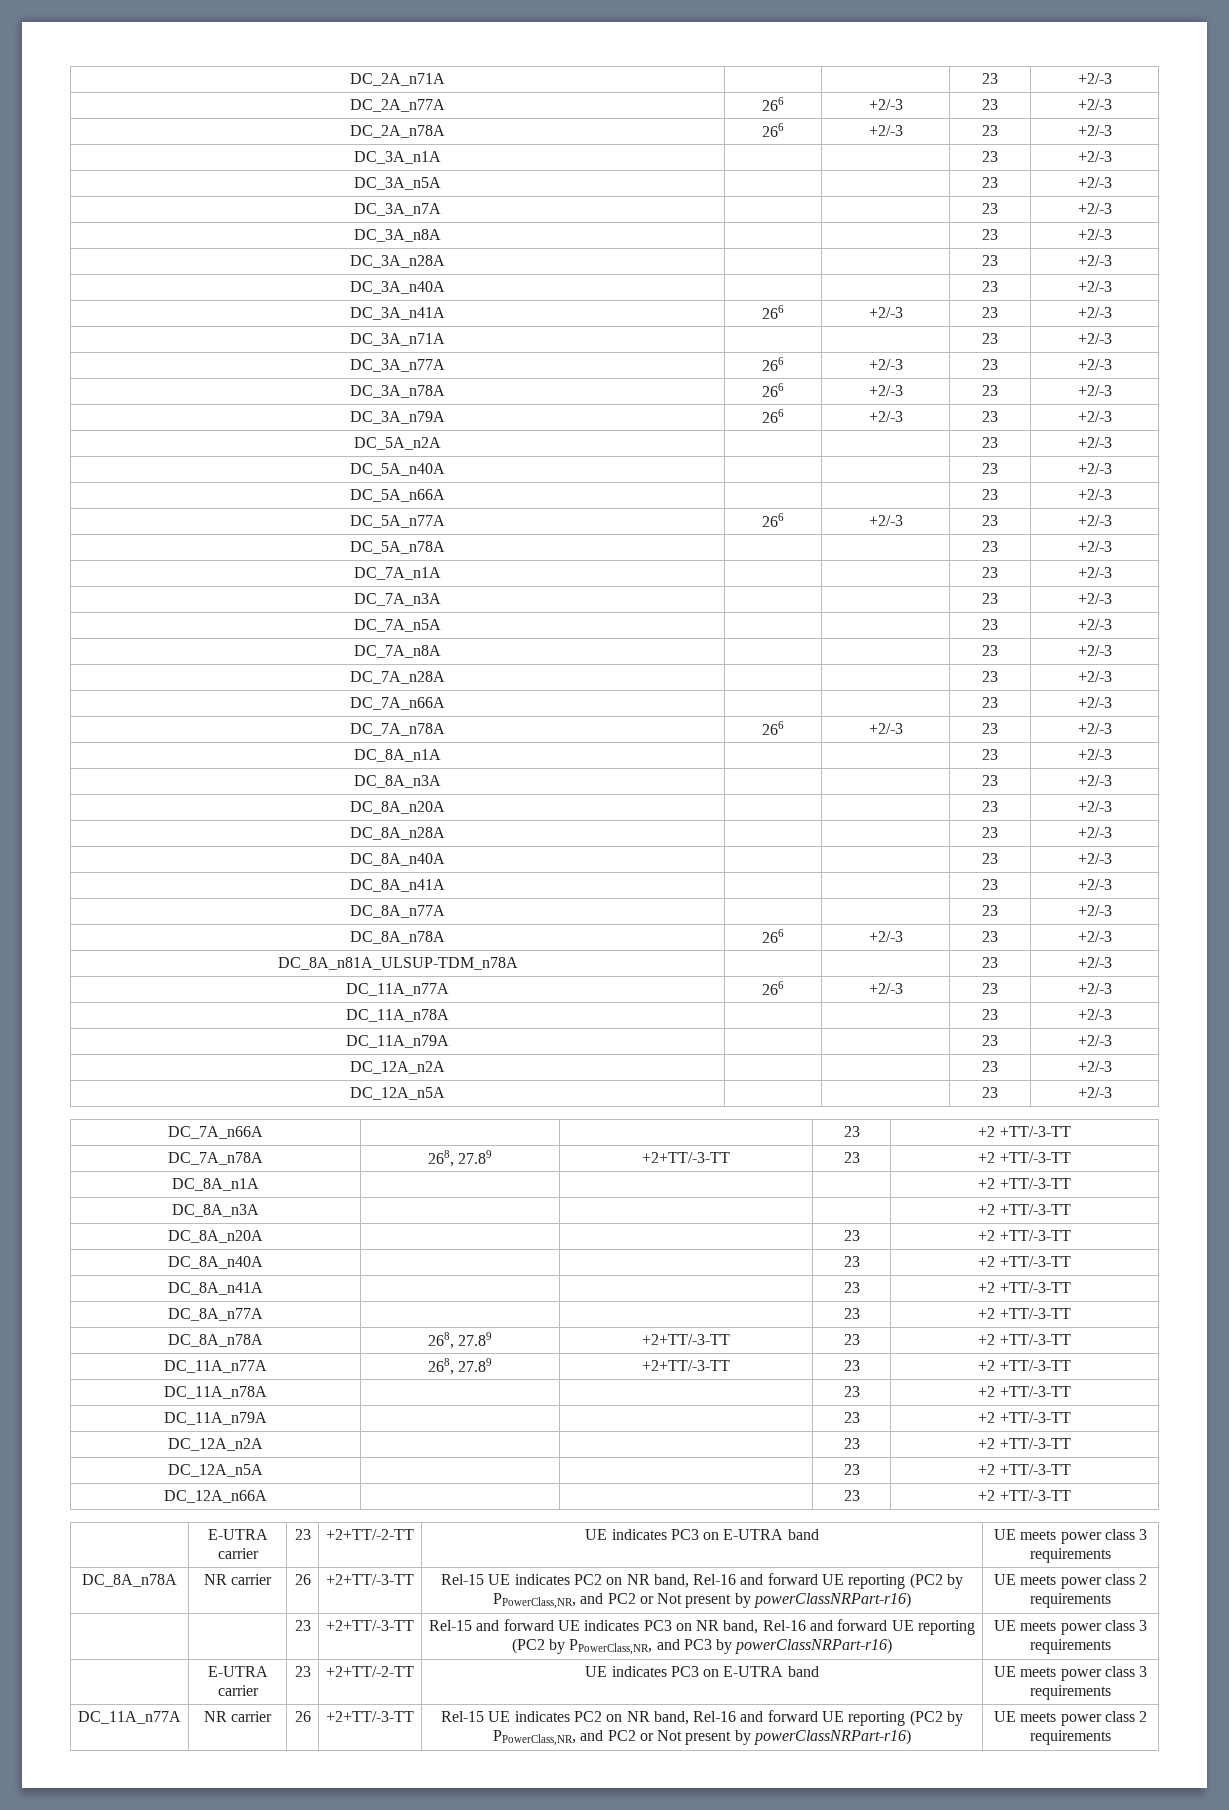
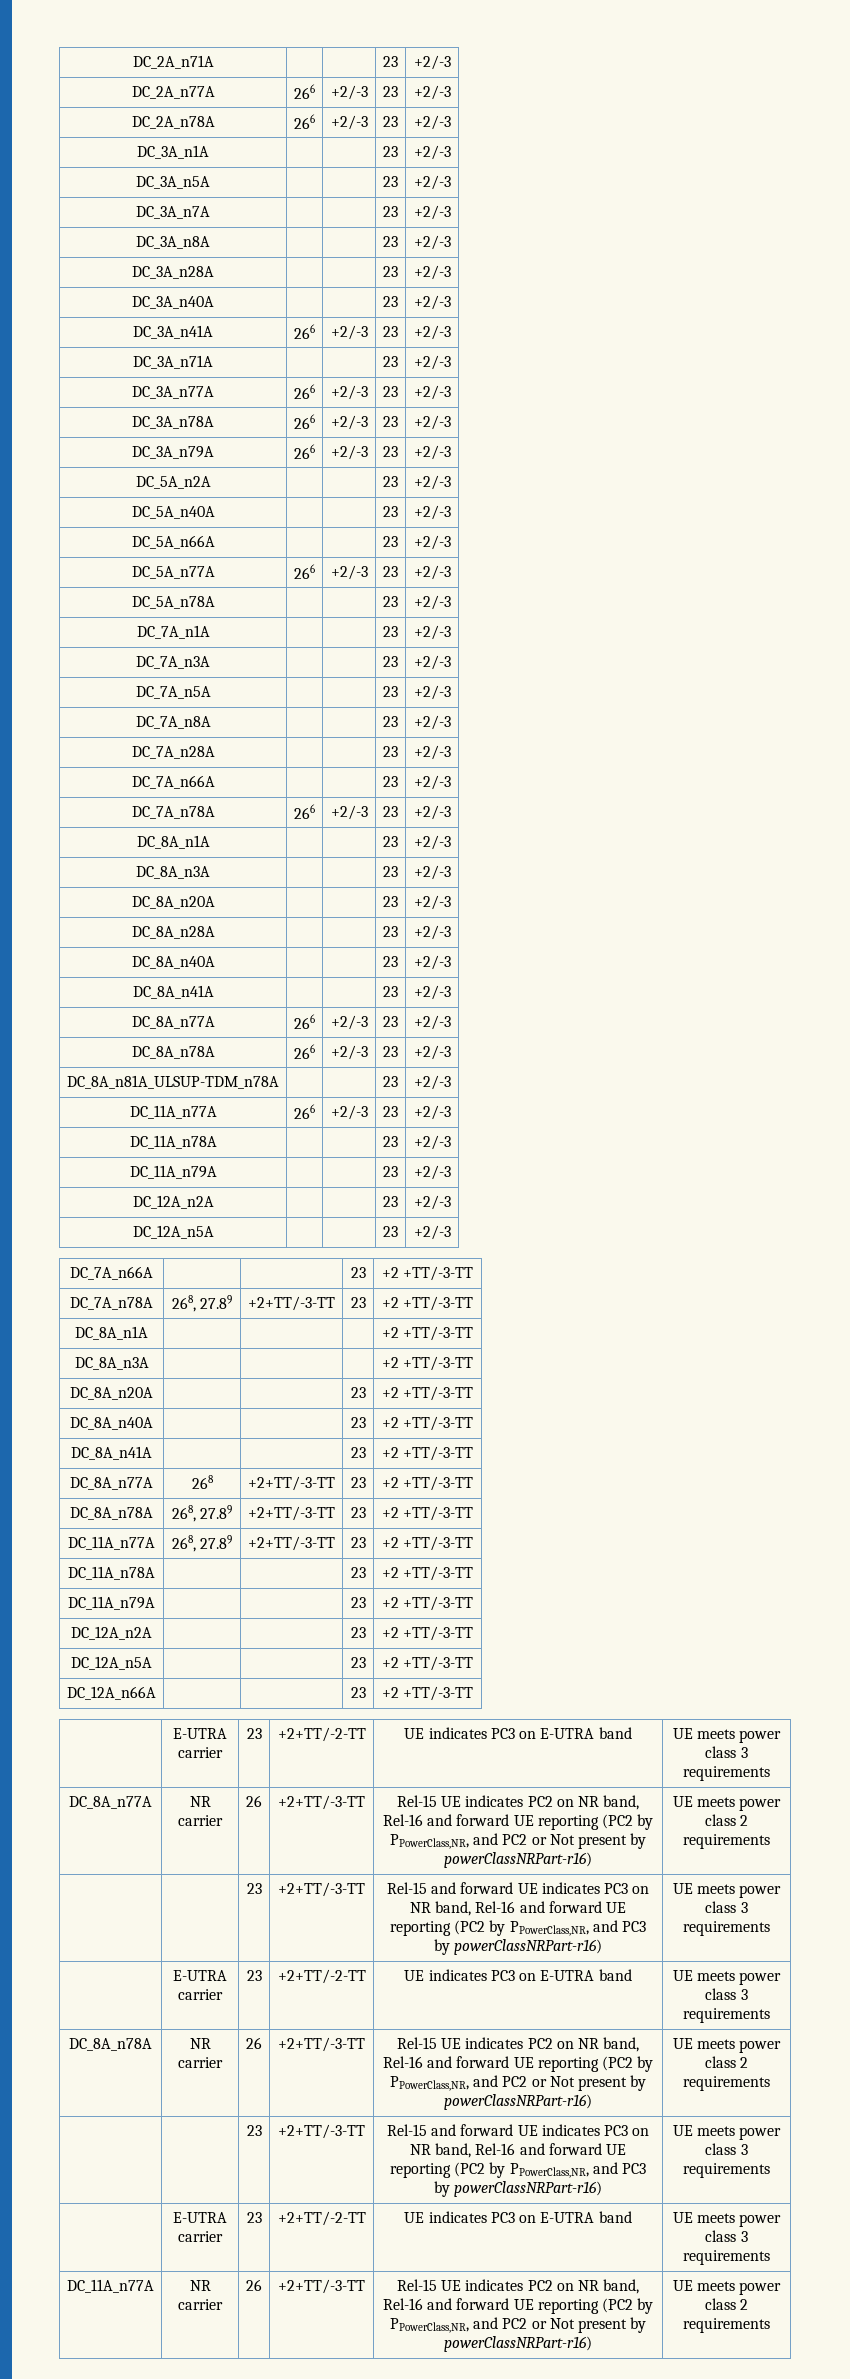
- DC_8A_n77A | | | 23 | +2/-3
+ DC_8A_n77A | 266 | +2/-3 | 23 | +2/-3
- DC_8A_n77A | | | 23 | +2 +TT/-3-TT
+ DC_8A_n77A | 268 | +2+TT/-3-TT | 23 | +2 +TT/-3-TT
+ DC_8A_n77A | NR carrier | 26 | +2+TT/-3-TT | Rel-15 UE indicates PC2 on NR band, Rel-16 and forward UE reporting (PC2 by PPowerClass,NR, and PC2 or Not present by powerClassNRPart-r16) | UE meets power class 2 requirements
+ | | 23 | +2+TT/-3-TT | Rel-15 and forward UE indicates PC3 on NR band, Rel-16 and forward UE reporting (PC2 by PPowerClass,NR, and PC3 by powerClassNRPart-r16) | UE meets power class 3 requirements
+ | E-UTRA carrier | 23 | +2+TT/-2-TT | UE indicates PC3 on E-UTRA band | UE meets power class 3 requirements

